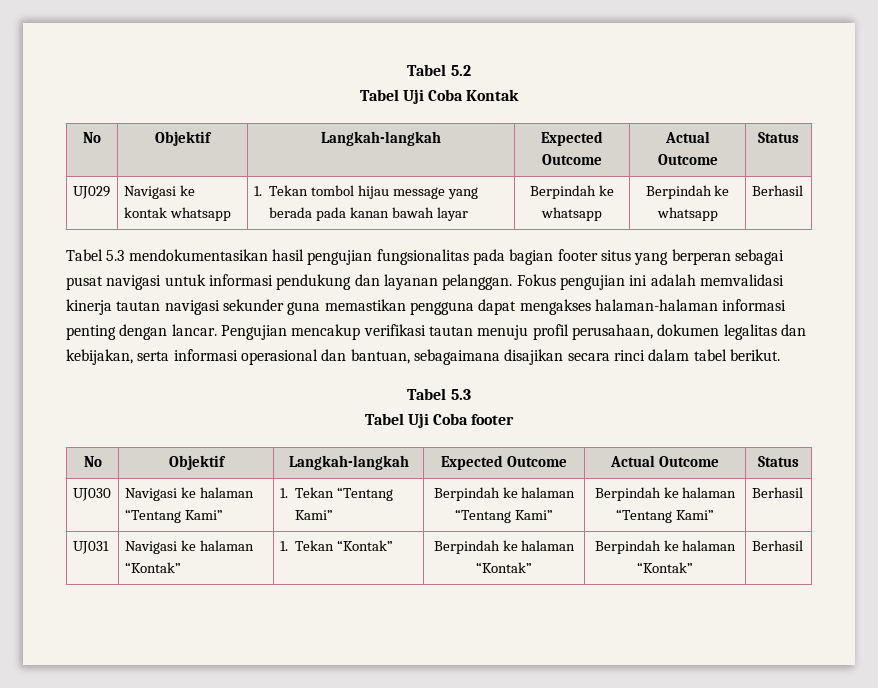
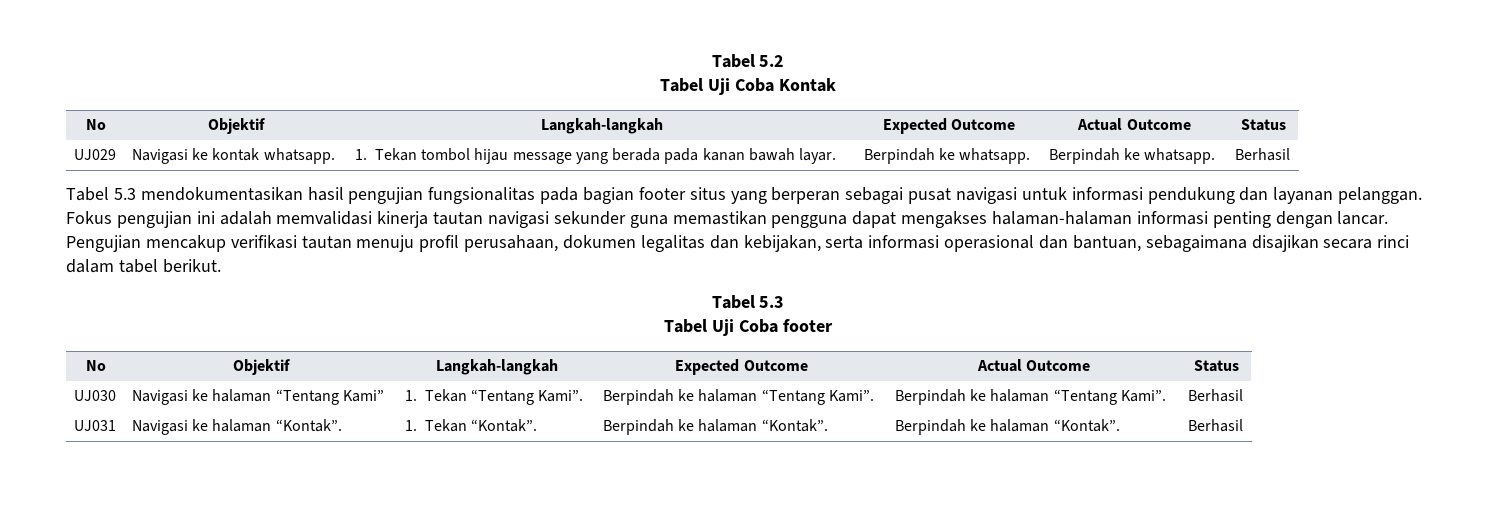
- UJ029 | Navigasi ke kontak whatsapp | 1. Tekan tombol hijau message yang berada pada kanan bawah layar | Berpindah ke whatsapp | Berpindah ke whatsapp | Berhasil
+ UJ029 | Navigasi ke kontak whatsapp. | 1. Tekan tombol hijau message yang berada pada kanan bawah layar. | Berpindah ke whatsapp. | Berpindah ke whatsapp. | Berhasil
- UJ030 | Navigasi ke halaman “Tentang Kami” | 1. Tekan “Tentang Kami” | Berpindah ke halaman “Tentang Kami” | Berpindah ke halaman “Tentang Kami” | Berhasil
+ UJ030 | Navigasi ke halaman “Tentang Kami” | 1. Tekan “Tentang Kami”. | Berpindah ke halaman “Tentang Kami”. | Berpindah ke halaman “Tentang Kami”. | Berhasil
- UJ031 | Navigasi ke halaman “Kontak” | 1. Tekan “Kontak” | Berpindah ke halaman “Kontak” | Berpindah ke halaman “Kontak” | Berhasil
+ UJ031 | Navigasi ke halaman “Kontak”. | 1. Tekan “Kontak”. | Berpindah ke halaman “Kontak”. | Berpindah ke halaman “Kontak”. | Berhasil

